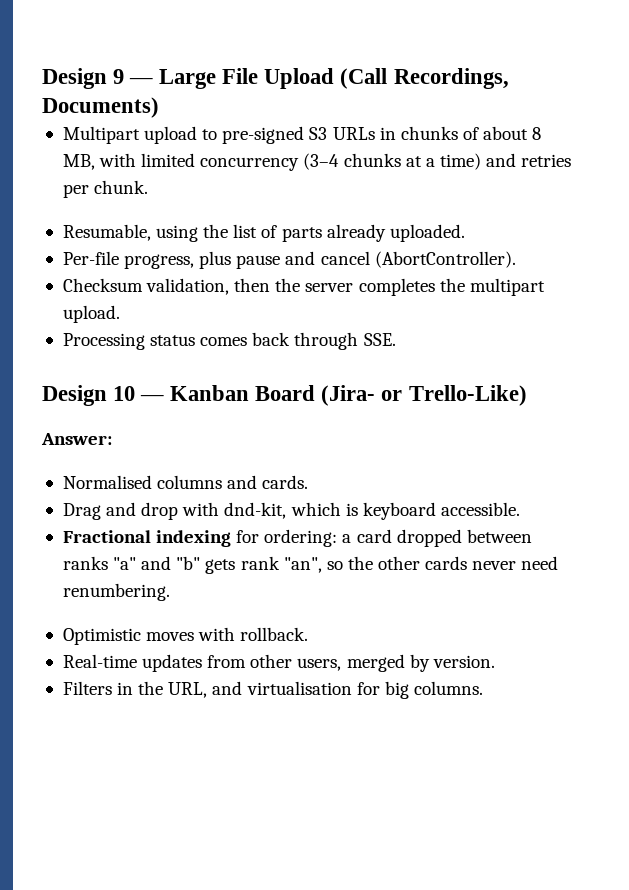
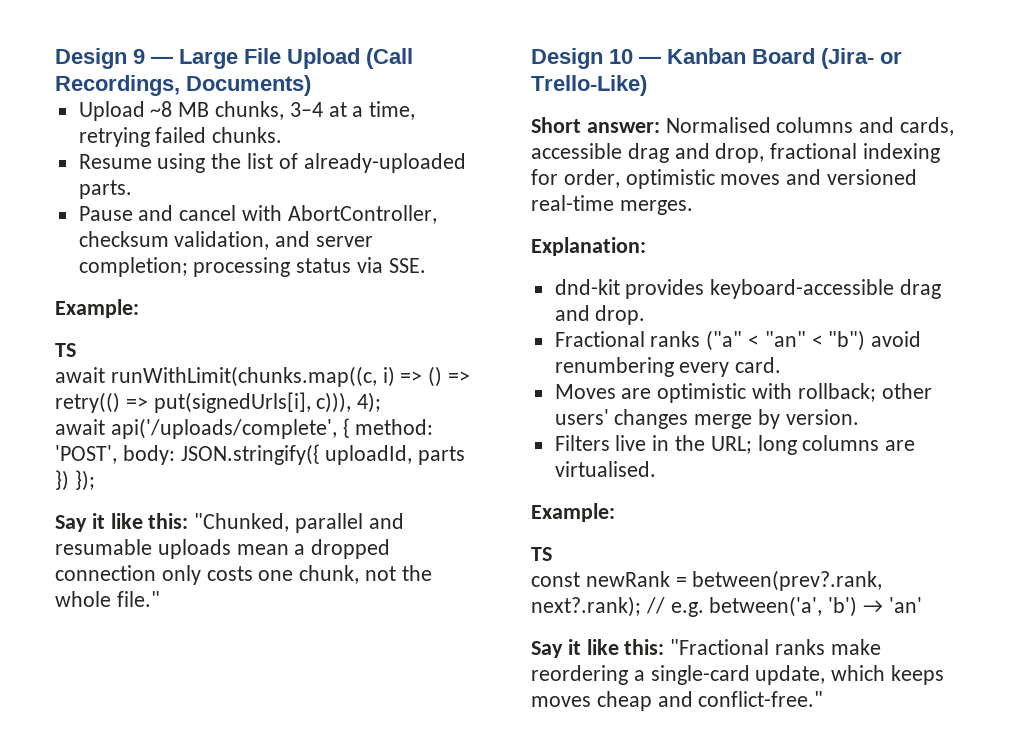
- Multipart upload to pre-signed S3 URLs in chunks of about 8 MB, with limited concurrency (3–4 chunks at a time) and retries per chunk.
- Resumable, using the list of parts already uploaded.
- Per-file progress, plus pause and cancel (AbortController).
- Checksum validation, then the server completes the multipart upload.
- Processing status comes back through SSE.
+ Upload ~8 MB chunks, 3–4 at a time, retrying failed chunks.
+ Resume using the list of already-uploaded parts.
+ Pause and cancel with AbortController, checksum validation, and server completion; processing status via SSE.
+ Example:
+ TS
+ await runWithLimit(chunks.map((c, i) => () => retry(() => put(signedUrls[i], c))), 4);
+ await api('/uploads/complete', { method: 'POST', body: JSON.stringify({ uploadId, parts }) });
+ Say it like this: "Chunked, parallel and resumable uploads mean a dropped connection only costs one chunk, not the whole file."
- Answer:
- Normalised columns and cards.
- Drag and drop with dnd-kit, which is keyboard accessible.
- Fractional indexing for ordering: a card dropped between ranks "a" and "b" gets rank "an", so the other cards never need renumbering.
- Optimistic moves with rollback.
- Real-time updates from other users, merged by version.
+ Short answer: Normalised columns and cards, accessible drag and drop, fractional indexing for order, optimistic moves and versioned real-time merges.
+ Explanation:
+ dnd-kit provides keyboard-accessible drag and drop.
+ Fractional ranks ("a" < "an" < "b") avoid renumbering every card.
+ Moves are optimistic with rollback; other users' changes merge by version.
- Filters in the URL, and virtualisation for big columns.
+ Filters live in the URL; long columns are virtualised.
+ Example:
+ TS
+ const newRank = between(prev?.rank, next?.rank); // e.g. between('a', 'b') → 'an'
+ Say it like this: "Fractional ranks make reordering a single-card update, which keeps moves cheap and conflict-free."

